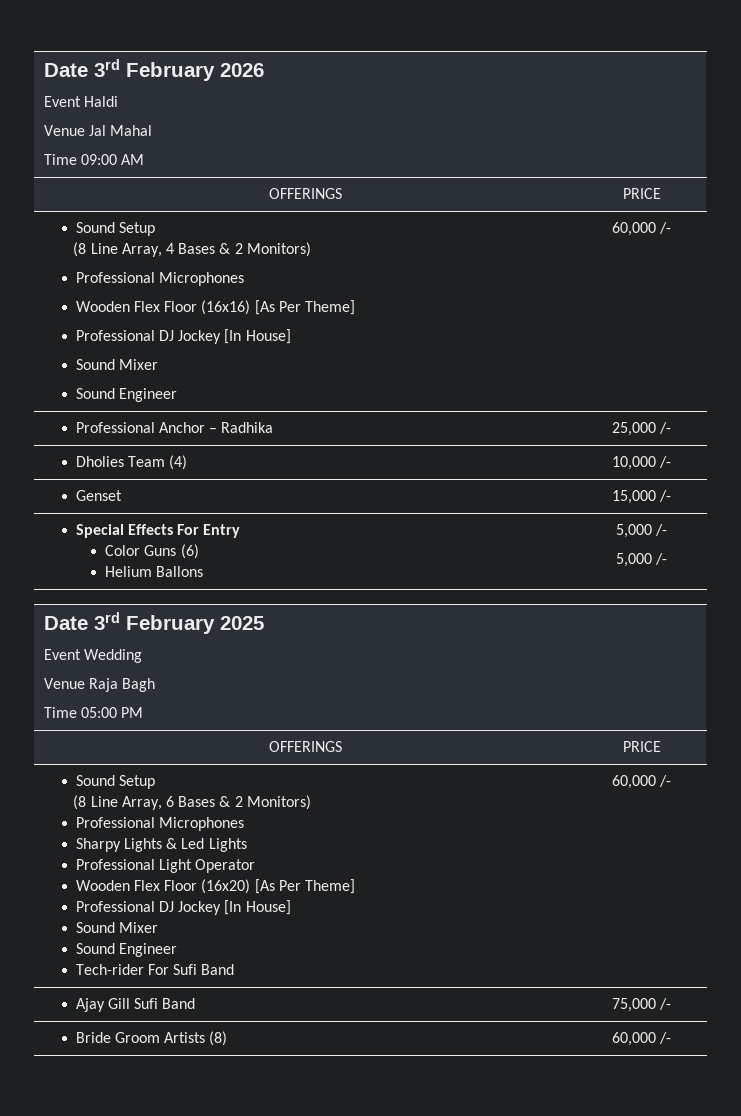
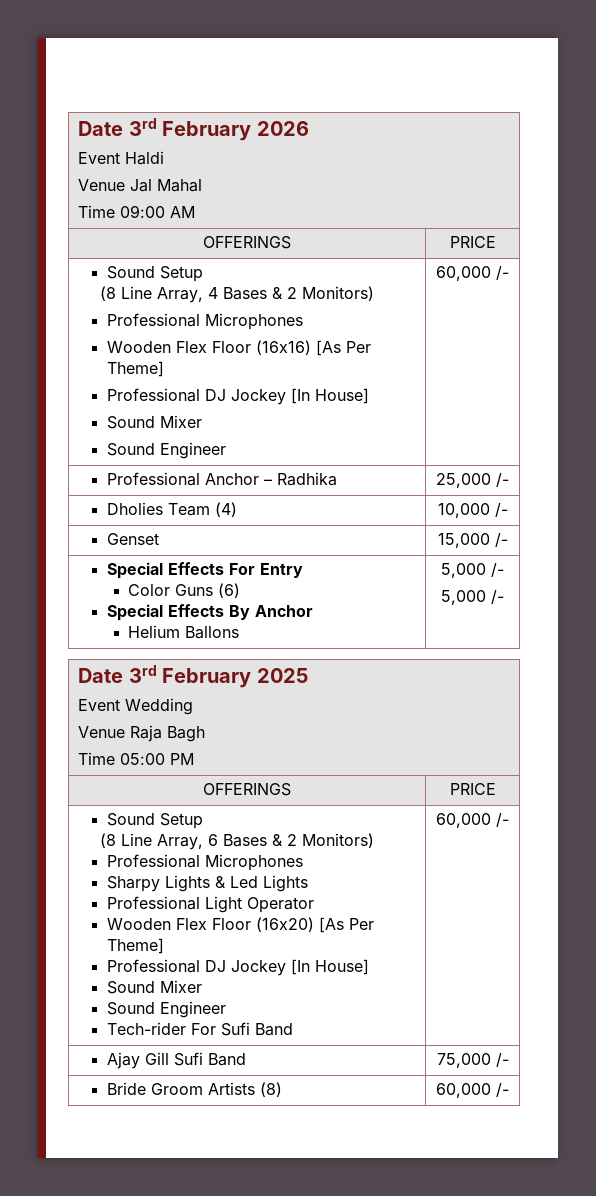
  Special Effects For Entry
  Color Guns (6)
+ Special Effects By Anchor

